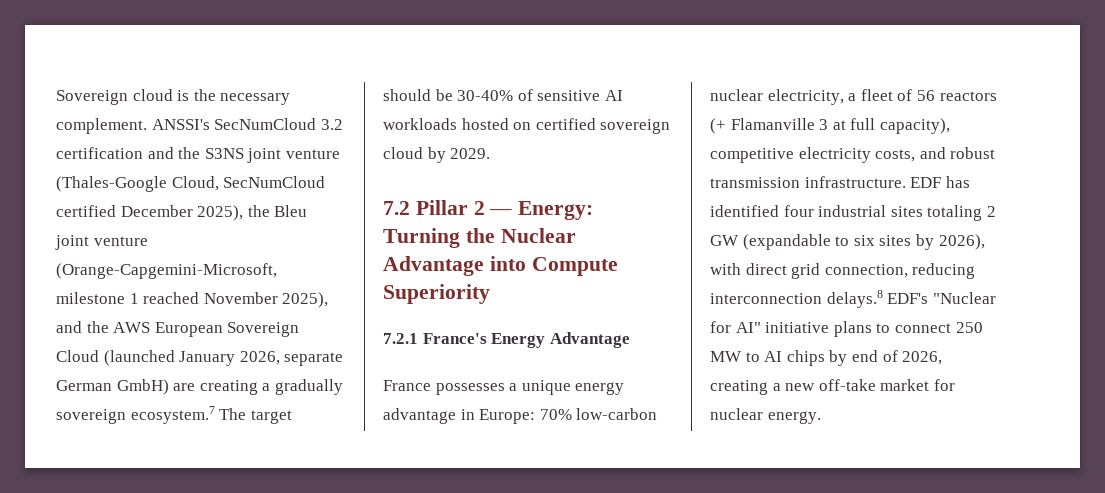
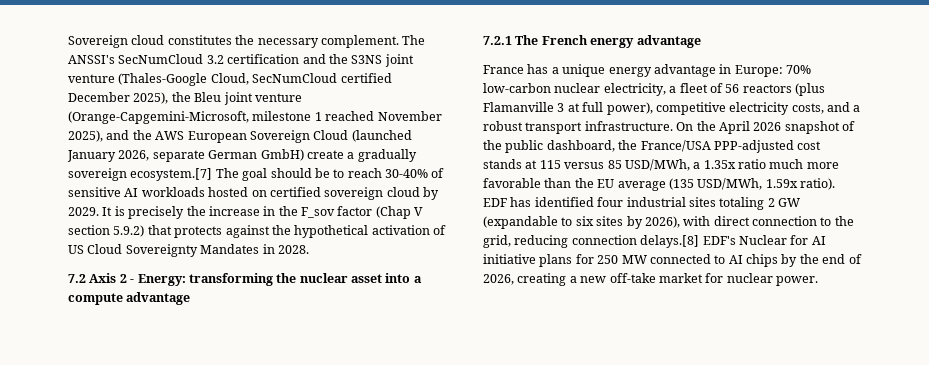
- Sovereign cloud is the necessary complement.
+ Sovereign cloud constitutes the necessary complement.
- ANSSI's SecNumCloud 3.2 certification and the S3NS joint venture (Thales-Google Cloud, SecNumCloud certified December 2025), the Bleu joint venture (Orange-Capgemini-Microsoft, milestone 1 reached November 2025), and the AWS European Sovereign Cloud (launched January 2026, separate German GmbH) are creating a gradually sovereign ecosystem.7 The target should be 30-40% of sensitive AI workloads hosted on certified sovereign cloud by 2029.
- 7.2 Pillar 2 — Energy: Turning the Nuclear Advantage into Compute Superiority
- 7.2.1 France's Energy Advantage
+ The ANSSI's SecNumCloud 3.2 certification and the S3NS joint venture (Thales-Google Cloud, SecNumCloud certified December 2025), the Bleu joint venture (Orange-Capgemini-Microsoft, milestone 1 reached November 2025), and the AWS European Sovereign Cloud (launched January 2026, separate German GmbH) create a gradually sovereign ecosystem.[7] The goal should be to reach 30-40% of sensitive AI workloads hosted on certified sovereign cloud by 2029. It is precisely the increase in the F_sov factor (Chap V section 5.9.2) that protects against the hypothetical activation of US Cloud Sovereignty Mandates in 2028.
+ 7.2 Axis 2 - Energy: transforming the nuclear asset into a compute advantage
+ 7.2.1 The French energy advantage
- France possesses a unique energy advantage in Europe: 70% low-carbon nuclear electricity, a fleet of 56 reactors (+ Flamanville 3 at full capacity), competitive electricity costs, and robust transmission infrastructure.
+ France has a unique energy advantage in Europe: 70% low-carbon nuclear electricity, a fleet of 56 reactors (plus Flamanville 3 at full power), competitive electricity costs, and a robust transport infrastructure. On the April 2026 snapshot of the public dashboard, the France/USA PPP-adjusted cost stands at 115 versus 85 USD/MWh, a 1.35x ratio much more favorable than the EU average (135 USD/MWh, 1.59x ratio).
- EDF has identified four industrial sites totaling 2 GW (expandable to six sites by 2026), with direct grid connection, reducing interconnection delays.8 EDF's "Nuclear for AI" initiative plans to connect 250 MW to AI chips by end of 2026, creating a new off-take market for nuclear energy.
+ EDF has identified four industrial sites totaling 2 GW (expandable to six sites by 2026), with direct connection to the grid, reducing connection delays.[8] EDF's Nuclear for AI initiative plans for 250 MW connected to AI chips by the end of 2026, creating a new off-take market for nuclear power.

